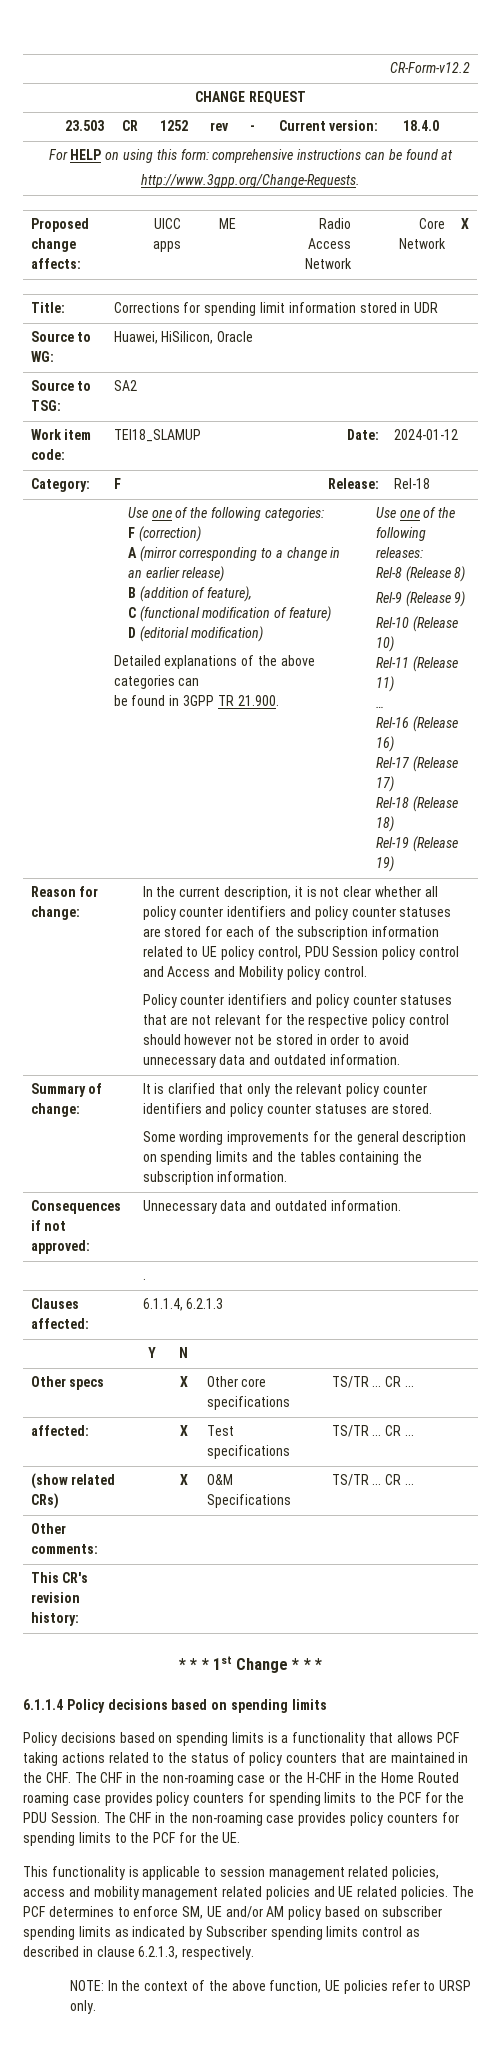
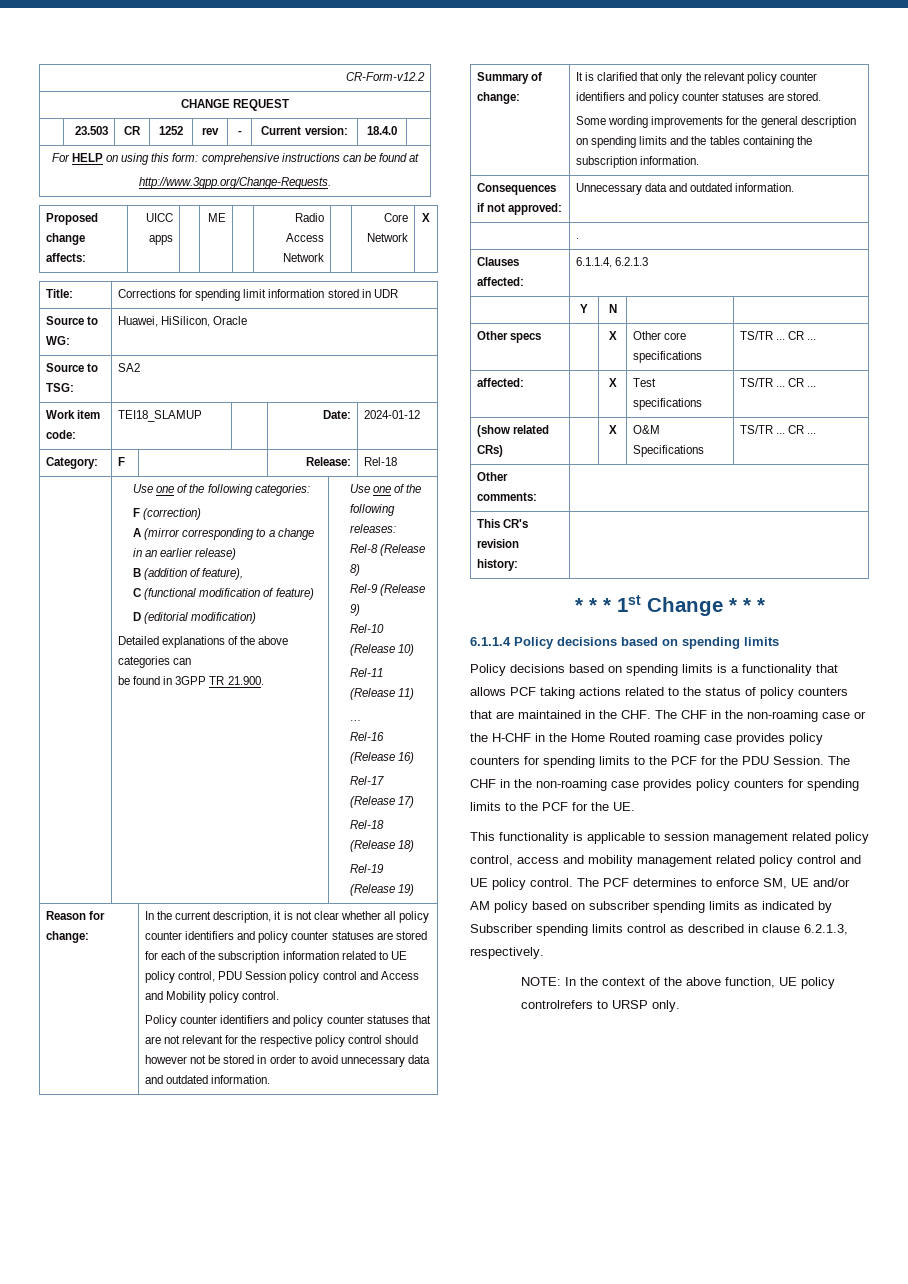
- This functionality is applicable to session management related policies, access and mobility management related policies and UE related policies.
+ This functionality is applicable to session management related policy control, access and mobility management related policy control and UE policy control.
- NOTE: In the context of the above function, UE policies refer to URSP only.
+ NOTE: In the context of the above function, UE policy controlrefers to URSP only.

